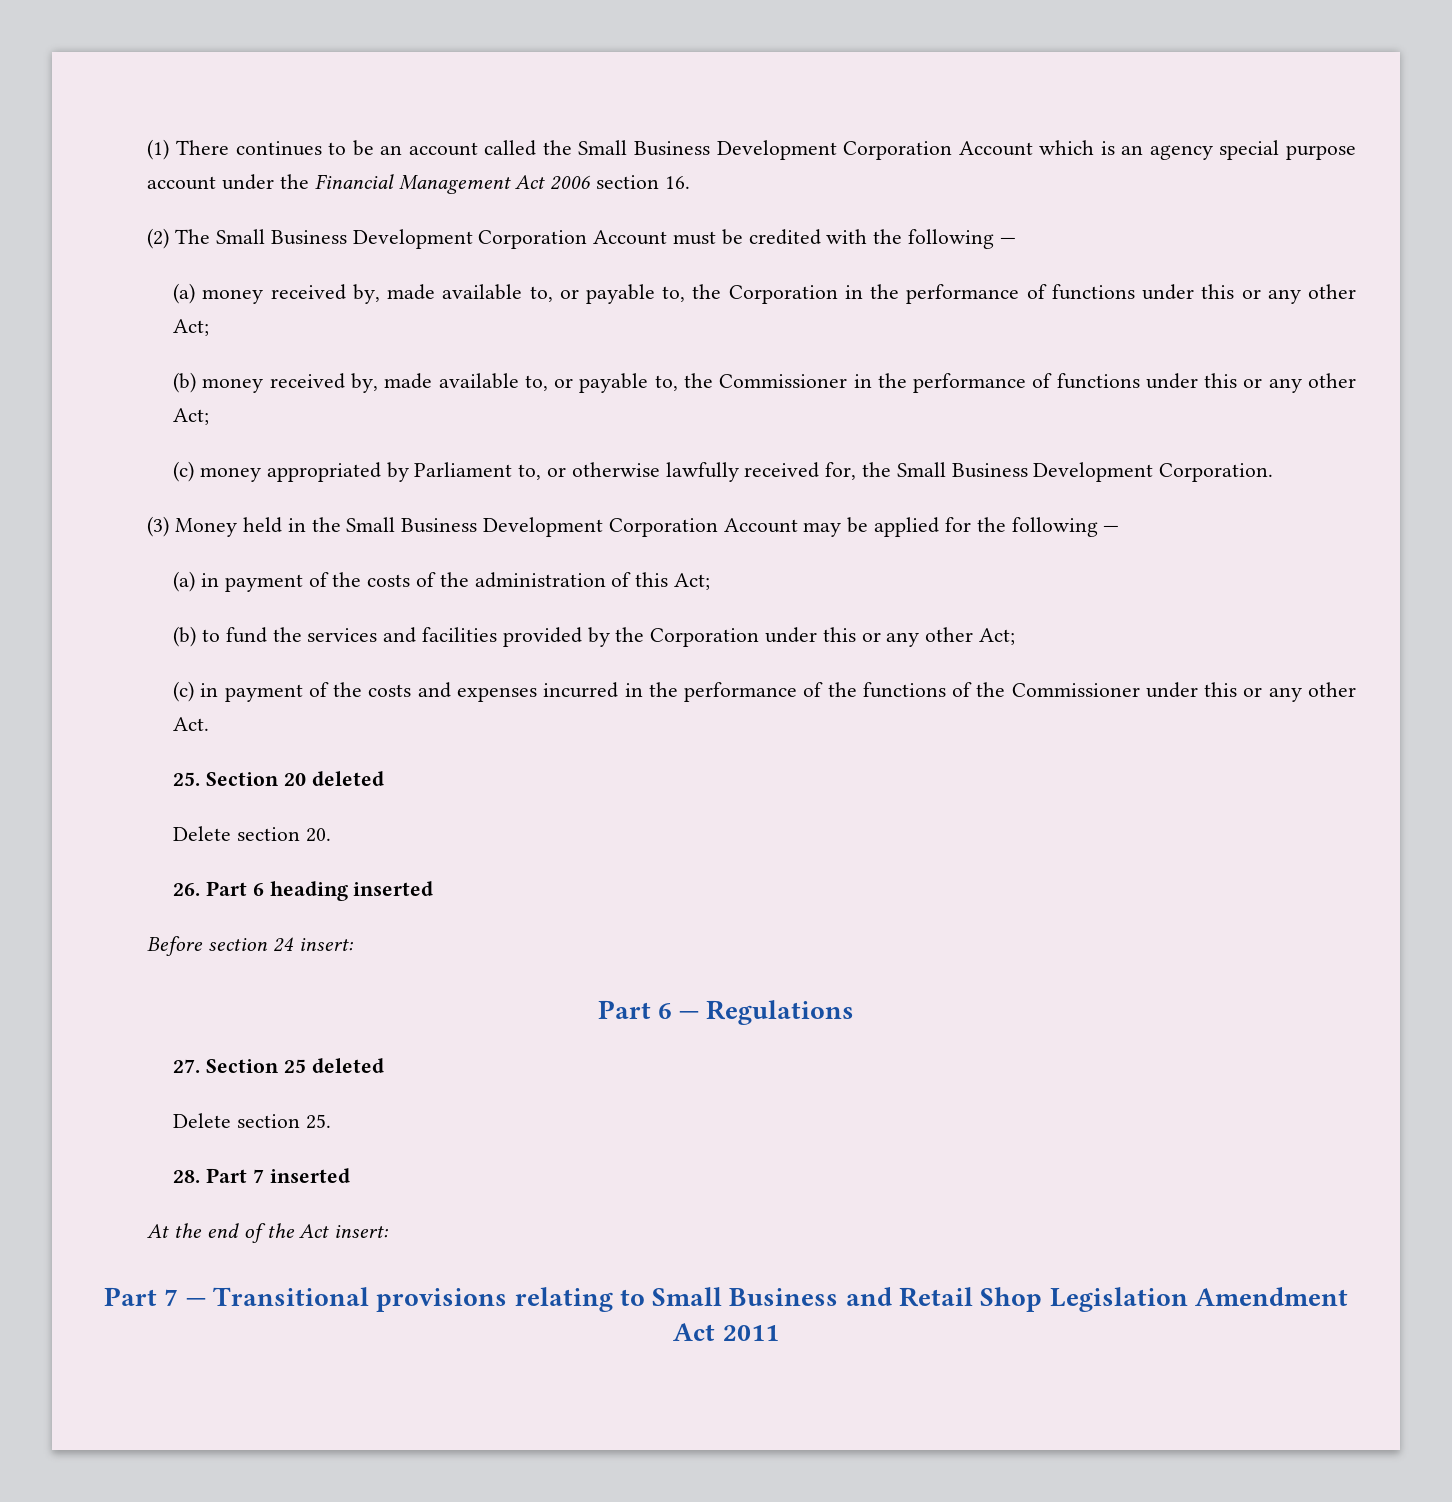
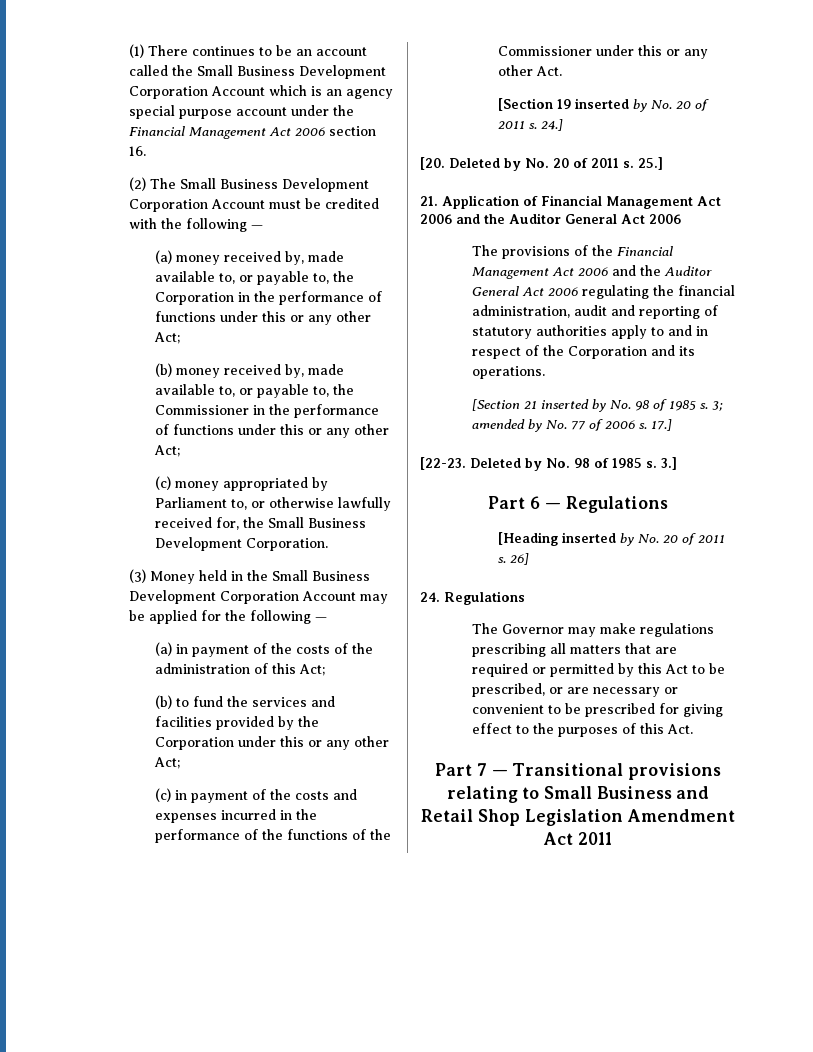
- 25. Section 20 deleted
- Delete section 20.
- 26. Part 6 heading inserted
- Before section 24 insert:
+ [Section 19 inserted by No. 20 of 2011 s. 24.]
+ [20. Deleted by No. 20 of 2011 s. 25.]
+ 21. Application of Financial Management Act 2006 and the Auditor General Act 2006
+ The provisions of the Financial Management Act 2006 and the Auditor General Act 2006 regulating the financial administration, audit and reporting of statutory authorities apply to and in respect of the Corporation and its operations.
+ [Section 21 inserted by No. 98 of 1985 s. 3; amended by No. 77 of 2006 s. 17.]
+ [22-23. Deleted by No. 98 of 1985 s. 3.]
  Part 6 — Regulations
- 27. Section 25 deleted
- Delete section 25.
- 28. Part 7 inserted
- At the end of the Act insert:
+ [Heading inserted by No. 20 of 2011 s. 26]
+ 24. Regulations
+ The Governor may make regulations prescribing all matters that are required or permitted by this Act to be prescribed, or are necessary or convenient to be prescribed for giving effect to the purposes of this Act.

